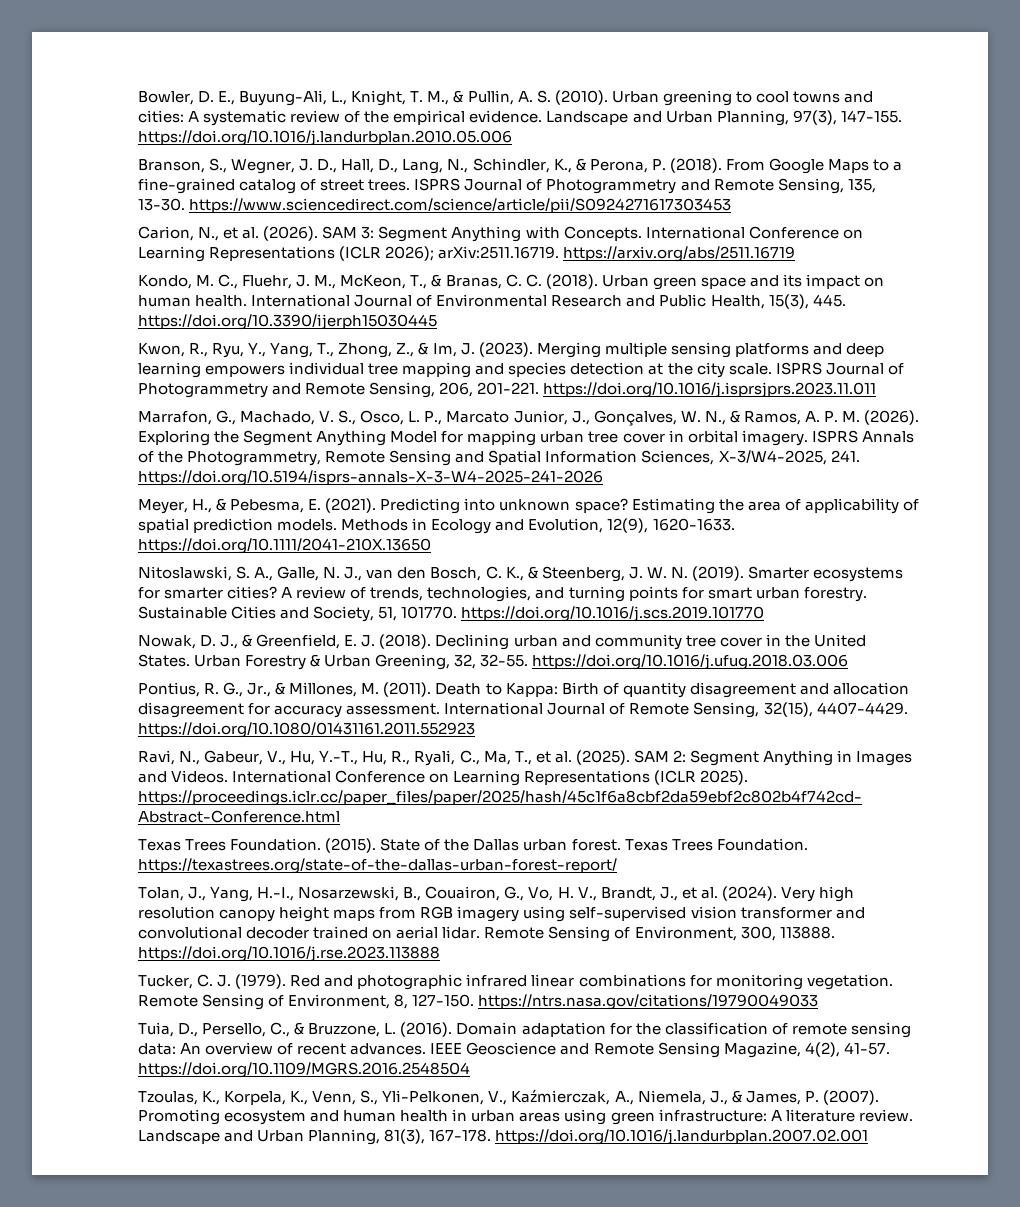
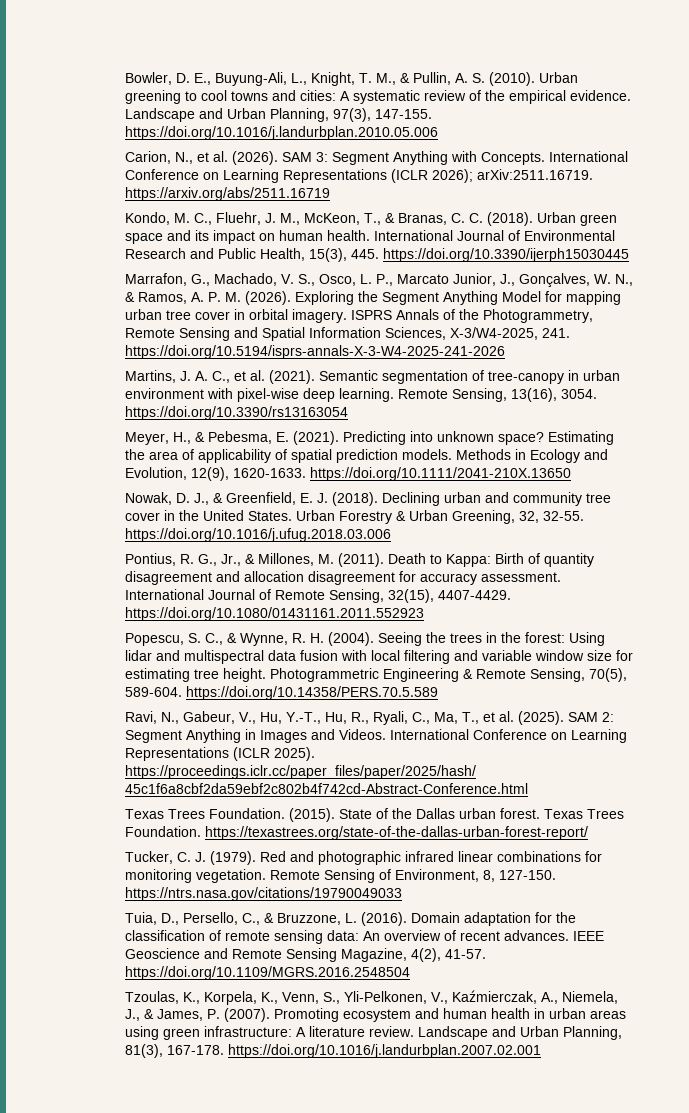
- Branson, S., Wegner, J. D., Hall, D., Lang, N., Schindler, K., & Perona, P. (2018). From Google Maps to a fine-grained catalog of street trees. ISPRS Journal of Photogrammetry and Remote Sensing, 135, 13-30. https://www.sciencedirect.com/science/article/pii/S0924271617303453
- Kwon, R., Ryu, Y., Yang, T., Zhong, Z., & Im, J. (2023). Merging multiple sensing platforms and deep learning empowers individual tree mapping and species detection at the city scale. ISPRS Journal of Photogrammetry and Remote Sensing, 206, 201-221. https://doi.org/10.1016/j.isprsjprs.2023.11.011
+ Martins, J. A. C., et al. (2021). Semantic segmentation of tree-canopy in urban environment with pixel-wise deep learning. Remote Sensing, 13(16), 3054. https://doi.org/10.3390/rs13163054
- Nitoslawski, S. A., Galle, N. J., van den Bosch, C. K., & Steenberg, J. W. N. (2019). Smarter ecosystems for smarter cities? A review of trends, technologies, and turning points for smart urban forestry. Sustainable Cities and Society, 51, 101770. https://doi.org/10.1016/j.scs.2019.101770
+ Popescu, S. C., & Wynne, R. H. (2004). Seeing the trees in the forest: Using lidar and multispectral data fusion with local filtering and variable window size for estimating tree height. Photogrammetric Engineering & Remote Sensing, 70(5), 589-604. https://doi.org/10.14358/PERS.70.5.589
- Tolan, J., Yang, H.-I., Nosarzewski, B., Couairon, G., Vo, H. V., Brandt, J., et al. (2024). Very high resolution canopy height maps from RGB imagery using self-supervised vision transformer and convolutional decoder trained on aerial lidar. Remote Sensing of Environment, 300, 113888. https://doi.org/10.1016/j.rse.2023.113888

